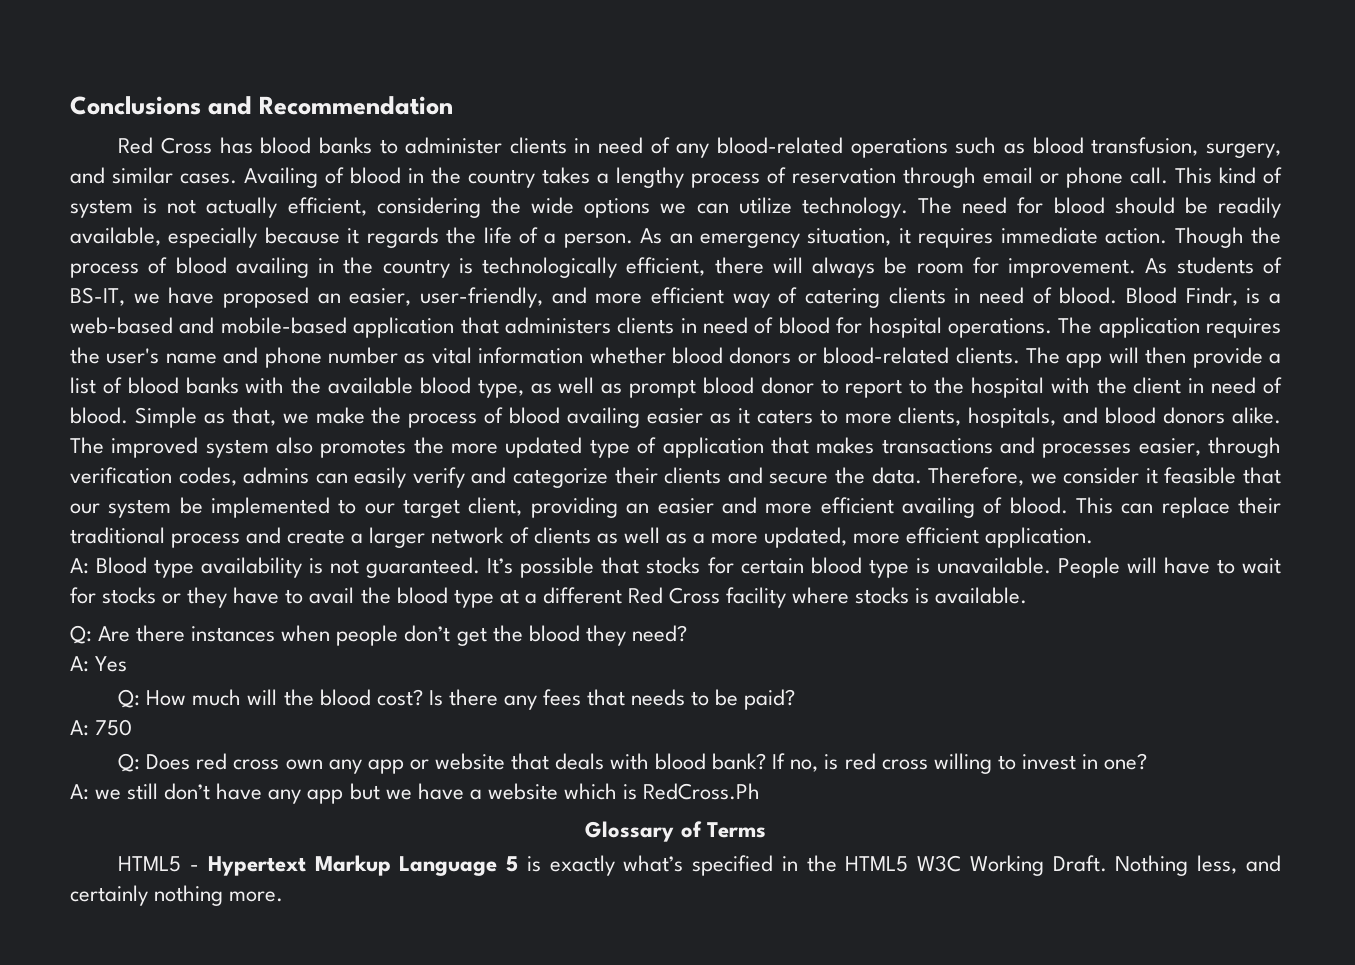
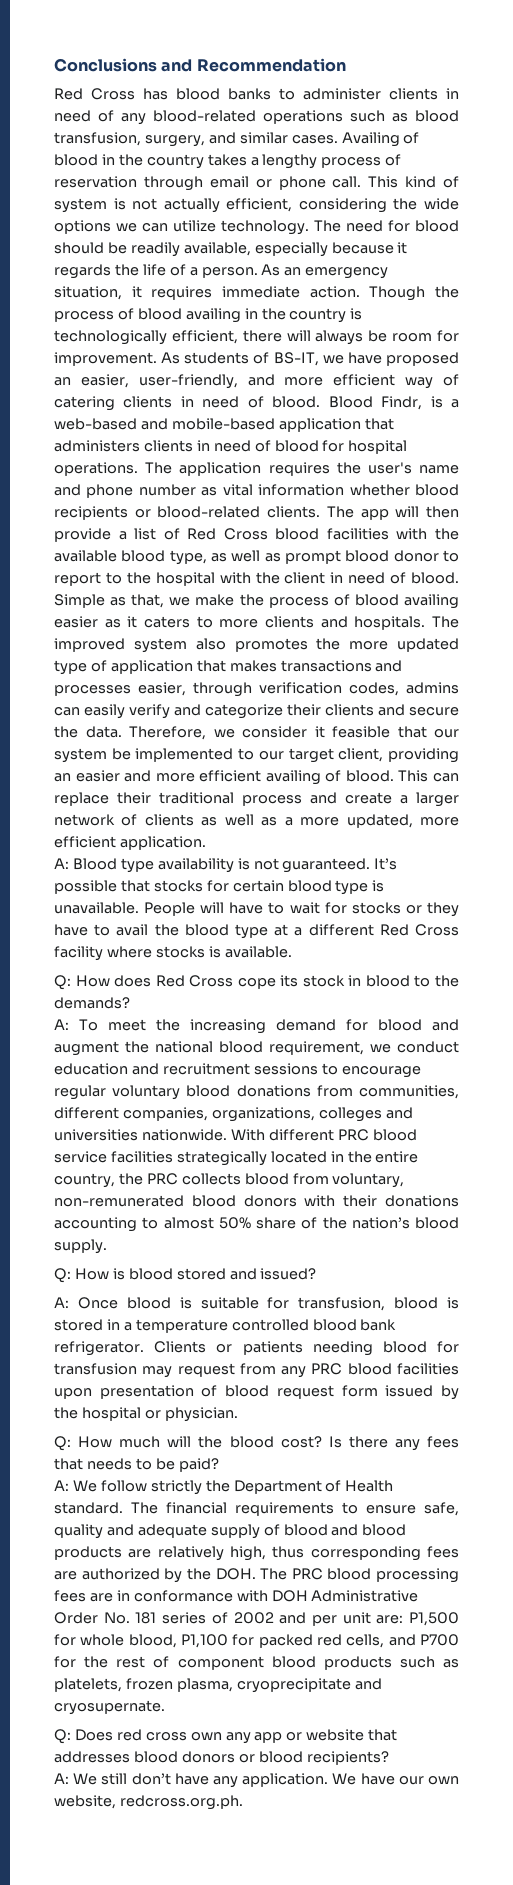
- The application requires the user's name and phone number as vital information whether blood donors or blood-related clients.
+ The application requires the user's name and phone number as vital information whether blood recipients or blood-related clients.
- The app will then provide a list of blood banks with the available blood type, as well as prompt blood donor to report to the hospital with the client in need of blood.
+ The app will then provide a list of Red Cross blood facilities with the available blood type, as well as prompt blood donor to report to the hospital with the client in need of blood.
- Simple as that, we make the process of blood availing easier as it caters to more clients, hospitals, and blood donors alike.
+ Simple as that, we make the process of blood availing easier as it caters to more clients and hospitals.
- Q: Are there instances when people don’t get the blood they need?
- A: Yes
+ Q: How does Red Cross cope its stock in blood to the demands?
+ A: To meet the increasing demand for blood and augment the national blood requirement, we conduct education and recruitment sessions to encourage regular voluntary blood donations from communities, different companies, organizations, colleges and universities nationwide. With different PRC blood service facilities strategically located in the entire country, the PRC collects blood from voluntary, non-remunerated blood donors with their donations accounting to almost 50% share of the nation’s blood supply.
+ Q: How is blood stored and issued?
+ A: Once blood is suitable for transfusion, blood is stored in a temperature controlled blood bank refrigerator. Clients or patients needing blood for transfusion may request from any PRC blood facilities upon presentation of blood request form issued by the hospital or physician.
- A: 750
+ A: We follow strictly the Department of Health standard. The financial requirements to ensure safe, quality and adequate supply of blood and blood products are relatively high, thus corresponding fees are authorized by the DOH. The PRC blood processing fees are in conformance with DOH Administrative Order No. 181 series of 2002 and per unit are: P1,500 for whole blood, P1,100 for packed red cells, and P700 for the rest of component blood products such as platelets, frozen plasma, cryoprecipitate and cryosupernate.
- Q: Does red cross own any app or website that deals with blood bank? If no, is red cross willing to invest in one?
- A: we still don’t have any app but we have a website which is RedCross.Ph
- Glossary of Terms
- HTML5 - Hypertext Markup Language 5 is exactly what’s specified in the HTML5 W3C Working Draft. Nothing less, and certainly nothing more.
+ Q: Does red cross own any app or website that addresses blood donors or blood recipients?
+ A: We still don’t have any application. We have our own website, redcross.org.ph.

